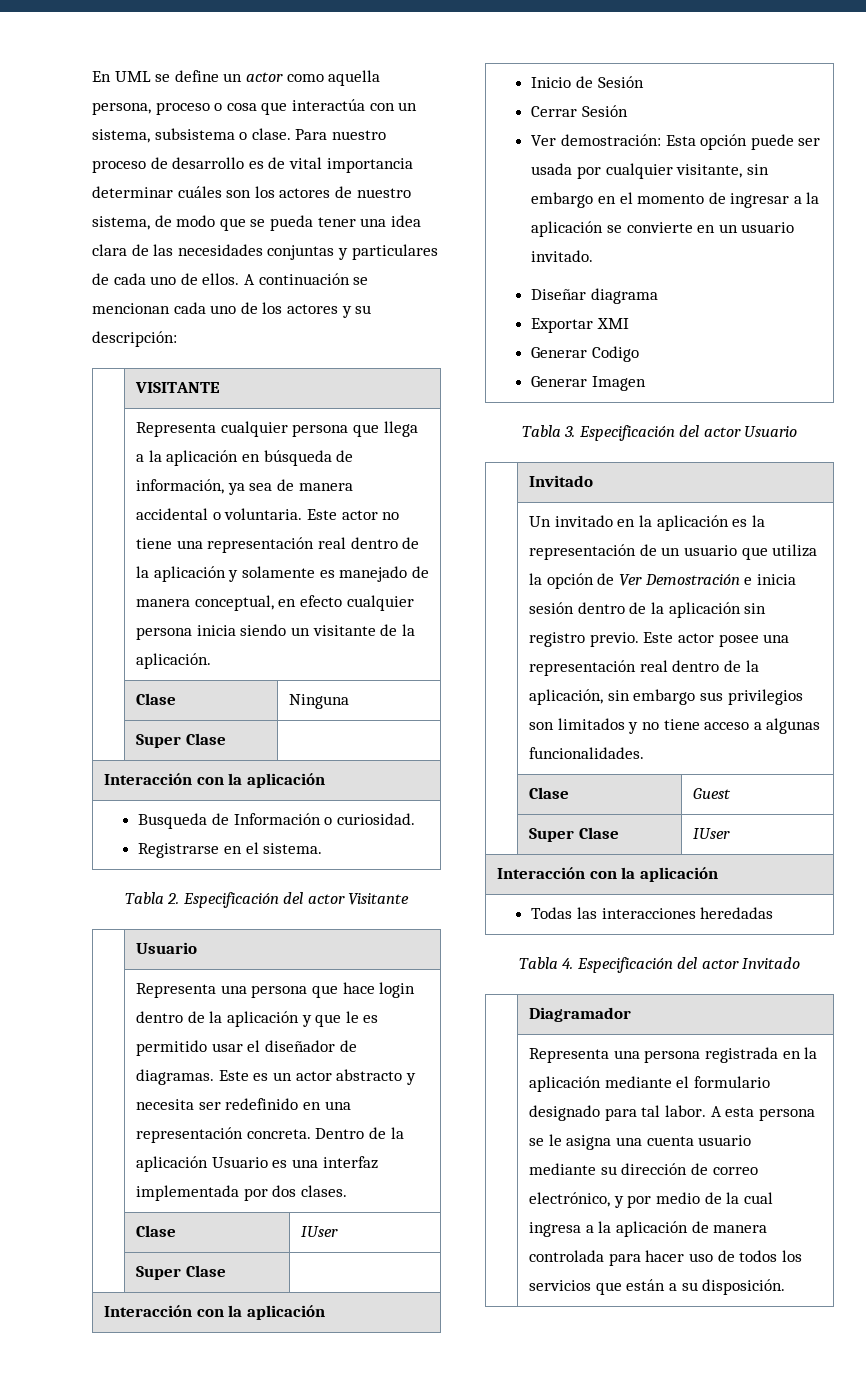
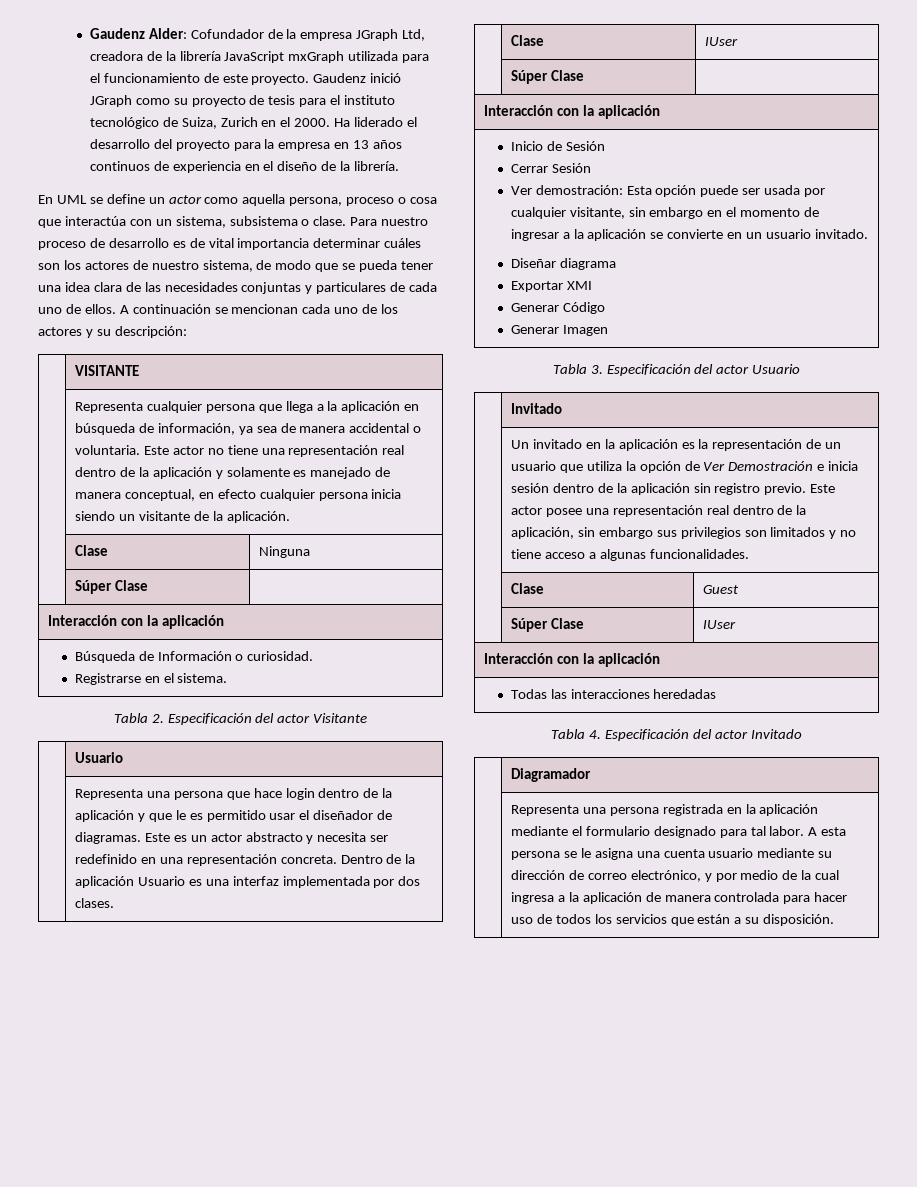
+ Gaudenz Alder: Cofundador de la empresa JGraph Ltd, creadora de la librería JavaScript mxGraph utilizada para el funcionamiento de este proyecto. Gaudenz inició JGraph como su proyecto de tesis para el instituto tecnológico de Suiza, Zurich en el 2000. Ha liderado el desarrollo del proyecto para la empresa en 13 años continuos de experiencia en el diseño de la librería.
  | Clase | Ninguna
- | Super Clase |
+ | Súper Clase |
  Interacción con la aplicación
- Busqueda de Información o curiosidad.
+ Búsqueda de Información o curiosidad.
  | Clase | IUser
- | Super Clase |
+ | Súper Clase |
  Inicio de Sesión
  Cerrar Sesión
  Ver demostración: Esta opción puede ser usada por cualquier visitante, sin embargo en el momento de ingresar a la aplicación se convierte en un usuario invitado.
  Diseñar diagrama
  Exportar XMI
- Generar Codigo
+ Generar Código
- | Super Clase | IUser
+ | Súper Clase | IUser

